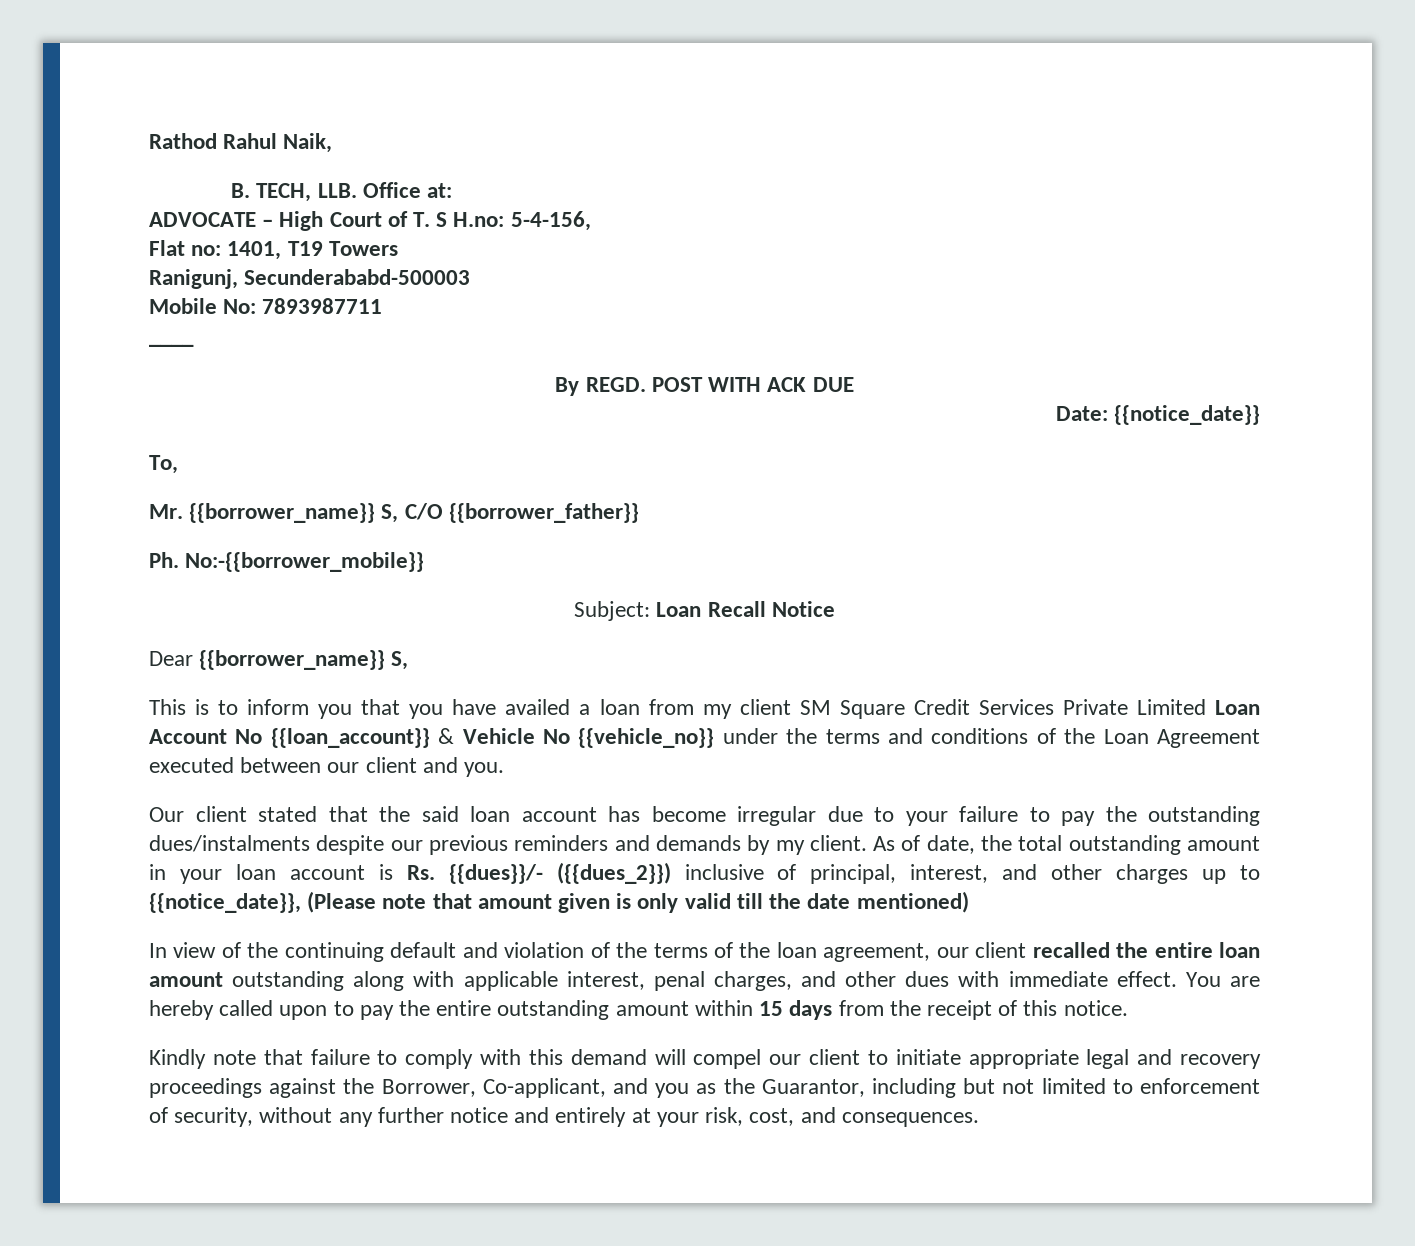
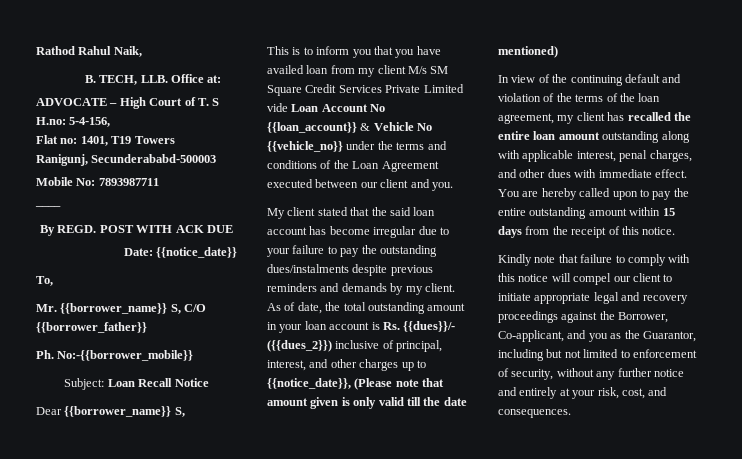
- This is to inform you that you have availed a loan from my client SM Square Credit Services Private Limited Loan Account No {{loan_account}} & Vehicle No {{vehicle_no}} under the terms and conditions of the Loan Agreement executed between our client and you.
+ This is to inform you that you have availed loan from my client M/s SM Square Credit Services Private Limited vide Loan Account No {{loan_account}} & Vehicle No {{vehicle_no}} under the terms and conditions of the Loan Agreement executed between our client and you.
- Our client stated that the said loan account has become irregular due to your failure to pay the outstanding dues/instalments despite our previous reminders and demands by my client.
+ My client stated that the said loan account has become irregular due to your failure to pay the outstanding dues/instalments despite previous reminders and demands by my client.
- In view of the continuing default and violation of the terms of the loan agreement, our client recalled the entire loan amount outstanding along with applicable interest, penal charges, and other dues with immediate effect.
+ In view of the continuing default and violation of the terms of the loan agreement, my client has recalled the entire loan amount outstanding along with applicable interest, penal charges, and other dues with immediate effect.
- Kindly note that failure to comply with this demand will compel our client to initiate appropriate legal and recovery proceedings against the Borrower, Co-applicant, and you as the Guarantor, including but not limited to enforcement of security, without any further notice and entirely at your risk, cost, and consequences.
+ Kindly note that failure to comply with this notice will compel our client to initiate appropriate legal and recovery proceedings against the Borrower, Co-applicant, and you as the Guarantor, including but not limited to enforcement of security, without any further notice and entirely at your risk, cost, and consequences.

